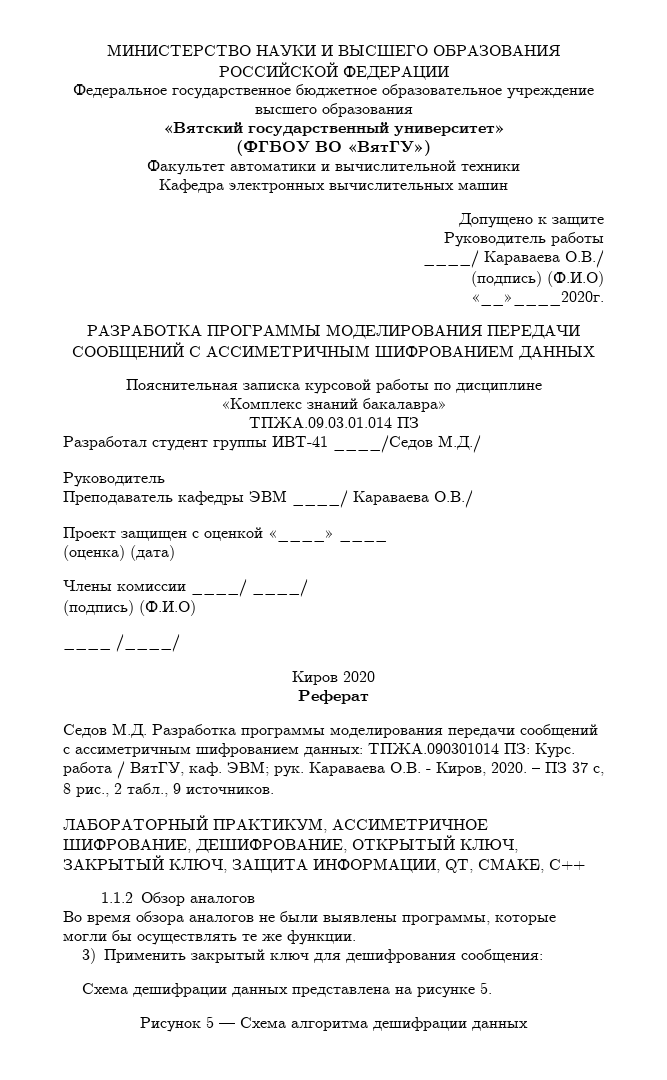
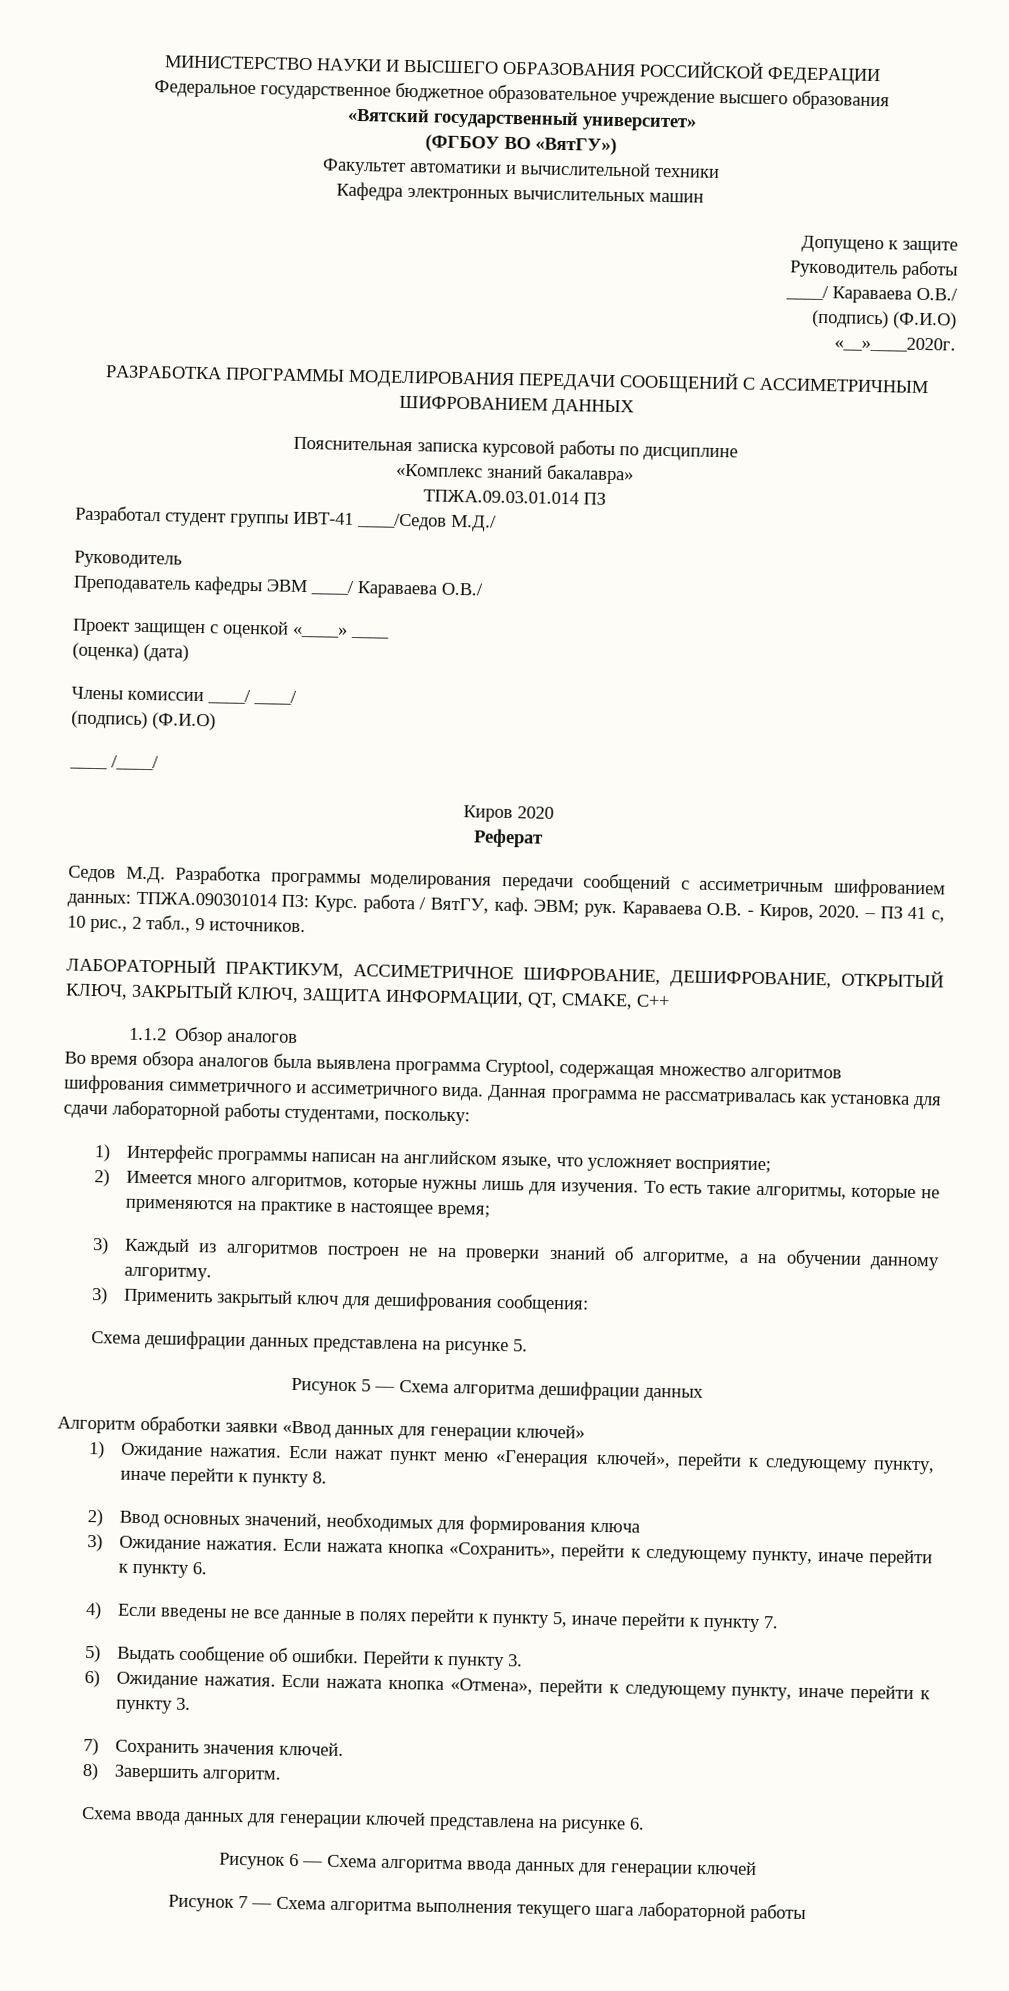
- – ПЗ 37 с, 8 рис., 2 табл., 9 источников.
+ – ПЗ 41 с, 10 рис., 2 табл., 9 источников.
- Во время обзора аналогов не были выявлены программы, которые могли бы осуществлять те же функции.
+ Во время обзора аналогов была выявлена программа Cryptool, содержащая множество алгоритмов шифрования симметричного и ассиметричного вида. Данная программа не рассматривалась как установка для сдачи лабораторной работы студентами, поскольку:
+ 1) Интерфейс программы написан на английском языке, что усложняет восприятие;
+ 2) Имеется много алгоритмов, которые нужны лишь для изучения. То есть такие алгоритмы, которые не применяются на практике в настоящее время;
+ 3) Каждый из алгоритмов построен не на проверки знаний об алгоритме, а на обучении данному алгоритму.
+ Алгоритм обработки заявки «Ввод данных для генерации ключей»
+ 1) Ожидание нажатия. Если нажат пункт меню «Генерация ключей», перейти к следующему пункту, иначе перейти к пункту 8.
+ 2) Ввод основных значений, необходимых для формирования ключа
+ 3) Ожидание нажатия. Если нажата кнопка «Сохранить», перейти к следующему пункту, иначе перейти к пункту 6.
+ 4) Если введены не все данные в полях перейти к пункту 5, иначе перейти к пункту 7.
+ 5) Выдать сообщение об ошибки. Перейти к пункту 3.
+ 6) Ожидание нажатия. Если нажата кнопка «Отмена», перейти к следующему пункту, иначе перейти к пункту 3.
+ 7) Сохранить значения ключей.
+ 8) Завершить алгоритм.
+ Схема ввода данных для генерации ключей представлена на рисунке 6.
+ Рисунок 6 — Схема алгоритма ввода данных для генерации ключей
+ Рисунок 7 — Схема алгоритма выполнения текущего шага лабораторной работы

